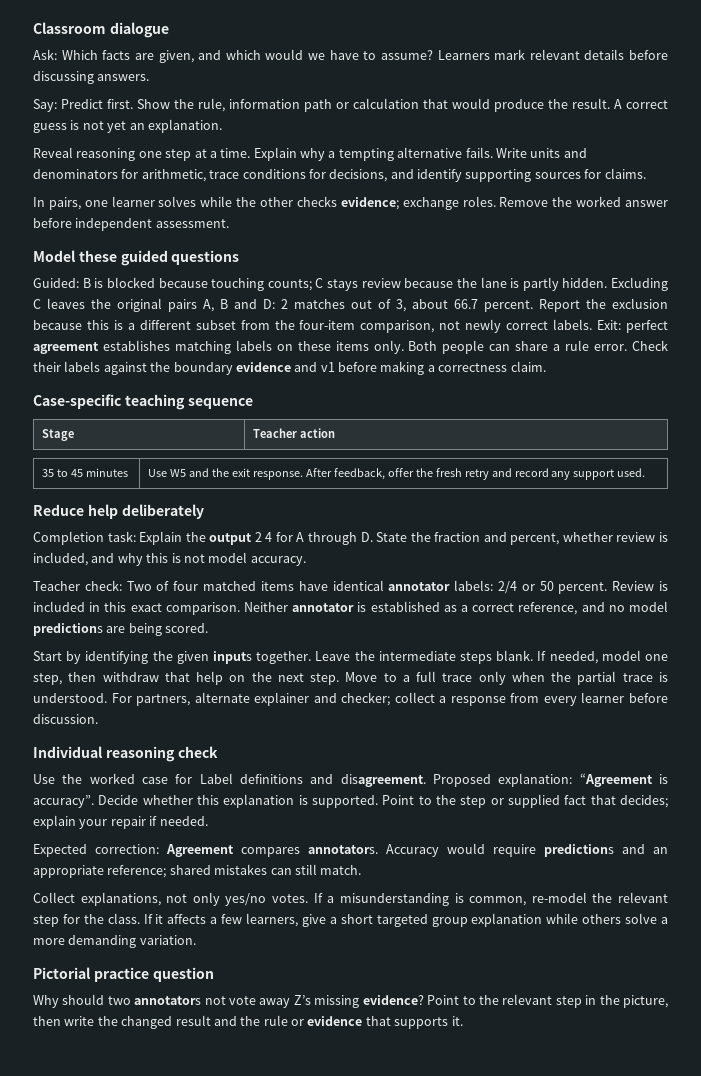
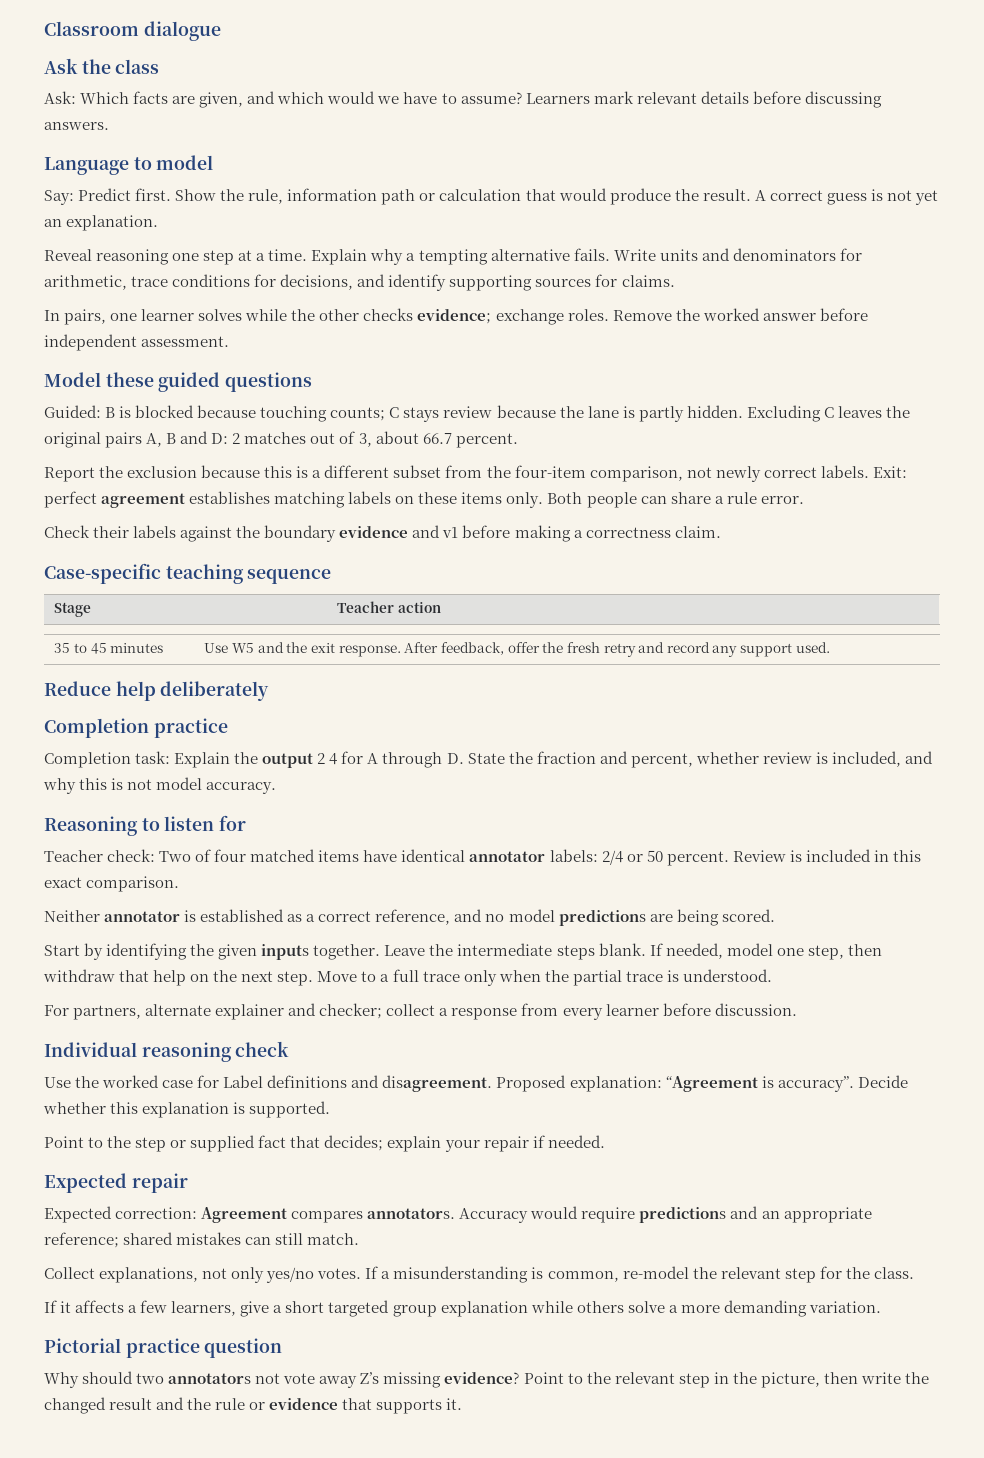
+ Ask the class
+ Language to model
- Excluding C leaves the original pairs A, B and D: 2 matches out of 3, about 66.7 percent. Report the exclusion because this is a different subset from the four-item comparison, not newly correct labels.
+ Excluding C leaves the original pairs A, B and D: 2 matches out of 3, about 66.7 percent.
+ Report the exclusion because this is a different subset from the four-item comparison, not newly correct labels.
- Both people can share a rule error. Check their labels against the boundary evidence and v1 before making a correctness claim.
+ Both people can share a rule error.
+ Check their labels against the boundary evidence and v1 before making a correctness claim.
+ Completion practice
+ Reasoning to listen for
- Review is included in this exact comparison. Neither annotator is established as a correct reference, and no model predictions are being scored.
+ Review is included in this exact comparison.
+ Neither annotator is established as a correct reference, and no model predictions are being scored.
- Move to a full trace only when the partial trace is understood. For partners, alternate explainer and checker; collect a response from every learner before discussion.
+ Move to a full trace only when the partial trace is understood.
+ For partners, alternate explainer and checker; collect a response from every learner before discussion.
- Decide whether this explanation is supported. Point to the step or supplied fact that decides; explain your repair if needed.
+ Decide whether this explanation is supported.
+ Point to the step or supplied fact that decides; explain your repair if needed.
+ Expected repair
- If a misunderstanding is common, re-model the relevant step for the class. If it affects a few learners, give a short targeted group explanation while others solve a more demanding variation.
+ If a misunderstanding is common, re-model the relevant step for the class.
+ If it affects a few learners, give a short targeted group explanation while others solve a more demanding variation.

